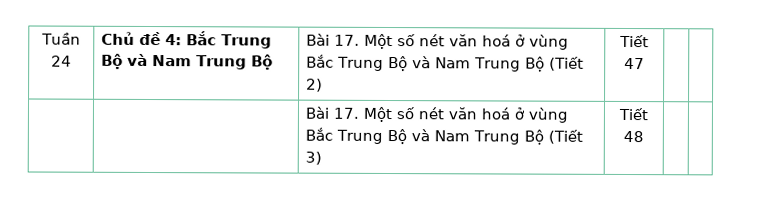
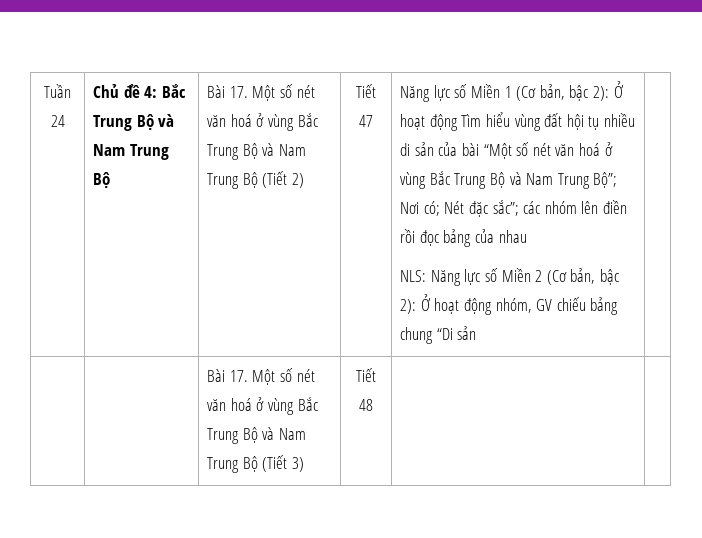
+ Năng lực số Miền 1 (Cơ bản, bậc 2): Ở hoạt động Tìm hiểu vùng đất hội tụ nhiều di sản của bài “Một số nét văn hoá ở vùng Bắc Trung Bộ và Nam Trung Bộ”; Nơi có; Nét đặc sắc”; các nhóm lên điền rồi đọc bảng của nhau
+ NLS: Năng lực số Miền 2 (Cơ bản, bậc 2): Ở hoạt động nhóm, GV chiếu bảng chung “Di sản

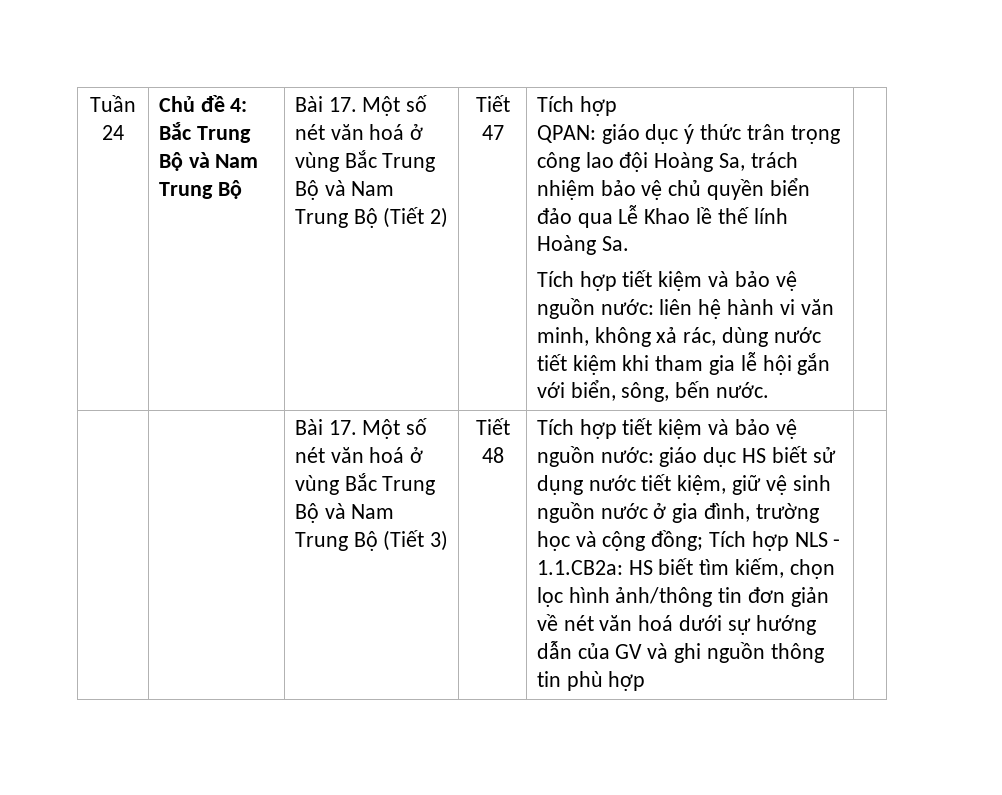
- Tiết 47 | Năng lực số Miền 1 (Cơ bản, bậc 2): Ở hoạt động Tìm hiểu vùng đất hội tụ nhiều di sản của bài “Một số nét văn hoá ở vùng Bắc Trung Bộ và Nam Trung Bộ”; Nơi có; Nét đặc sắc”; các nhóm lên điền rồi đọc bảng của nhau
- NLS: Năng lực số Miền 2 (Cơ bản, bậc 2): Ở hoạt động nhóm, GV chiếu bảng chung “Di sản
+ Tiết 47 | Tích hợp
+ QPAN: giáo dục ý thức trân trọng công lao đội Hoàng Sa, trách nhiệm bảo vệ chủ quyền biển đảo qua Lễ Khao lề thế lính Hoàng Sa.
+ Tích hợp tiết kiệm và bảo vệ nguồn nước: liên hệ hành vi văn minh, không xả rác, dùng nước tiết kiệm khi tham gia lễ hội gắn với biển, sông, bến nước.
+ Tích hợp tiết kiệm và bảo vệ nguồn nước: giáo dục HS biết sử dụng nước tiết kiệm, giữ vệ sinh nguồn nước ở gia đình, trường học và cộng đồng; Tích hợp NLS - 1.1.CB2a: HS biết tìm kiếm, chọn lọc hình ảnh/thông tin đơn giản về nét văn hoá dưới sự hướng dẫn của GV và ghi nguồn thông tin phù hợp

